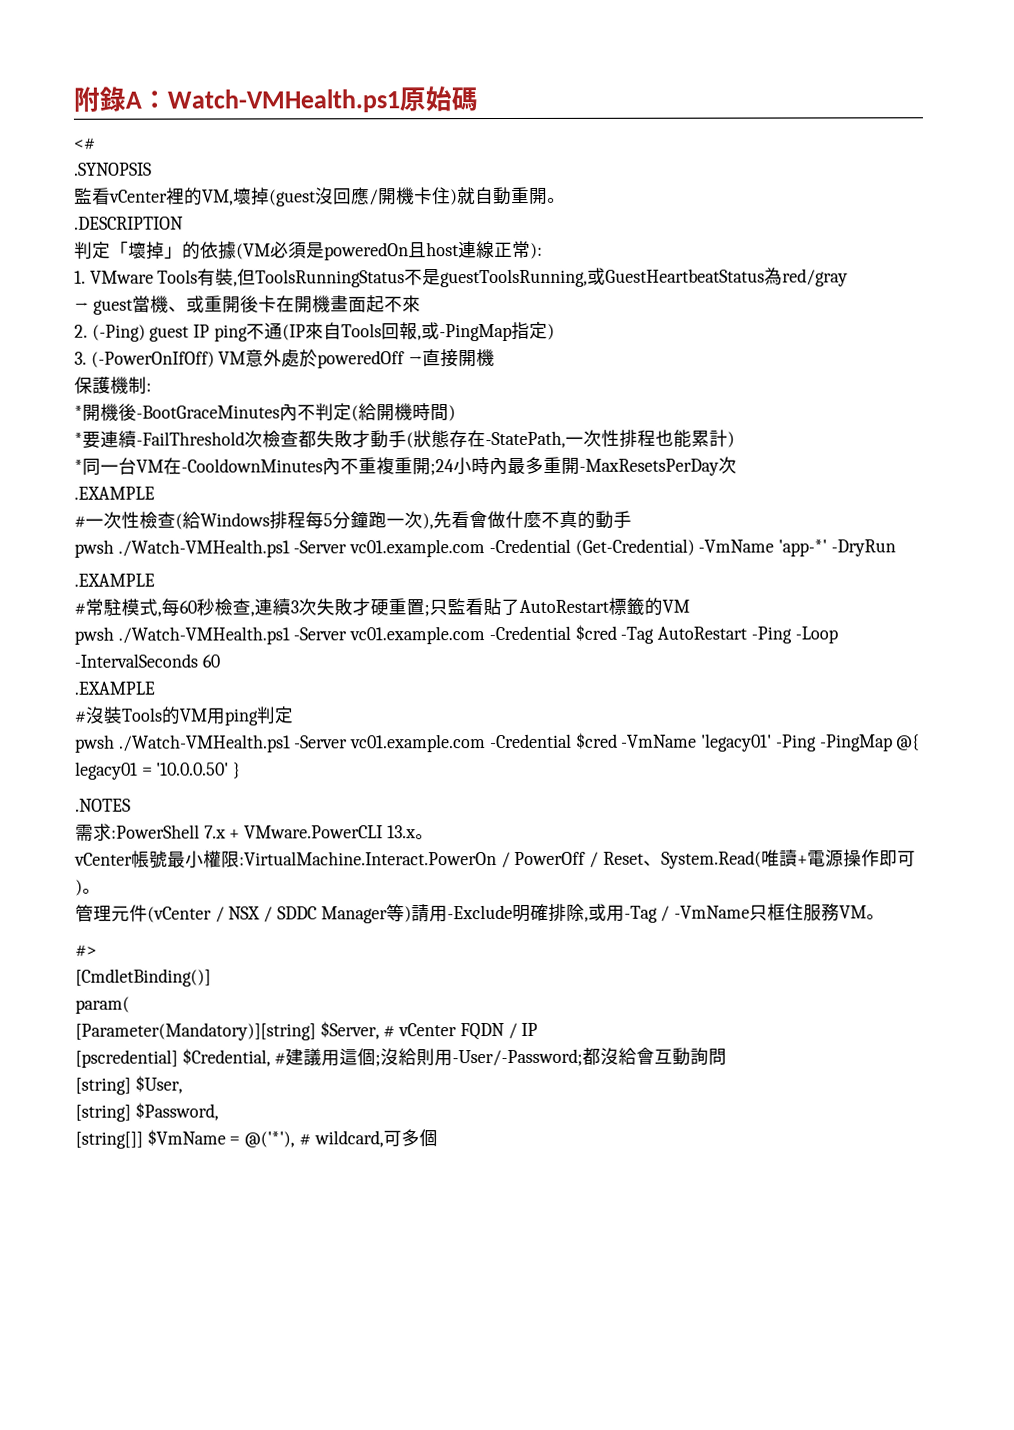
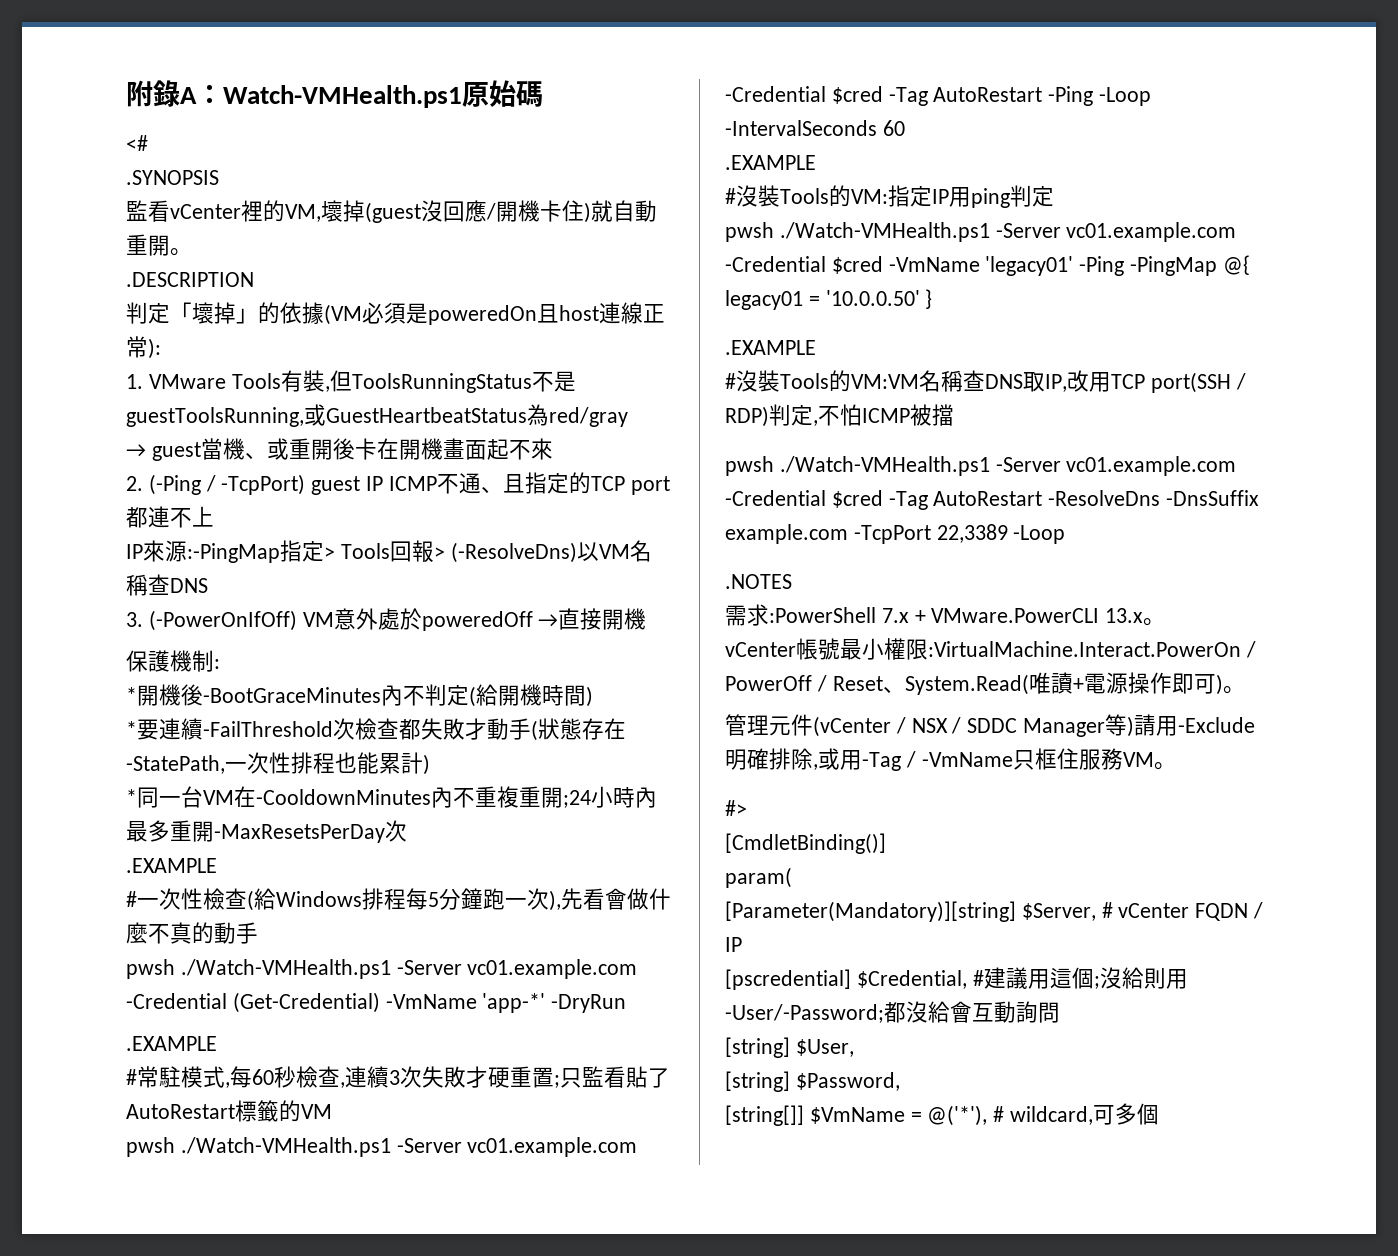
- 2. (-Ping) guest IP ping不通(IP來自Tools回報,或-PingMap指定)
+ 2. (-Ping / -TcpPort) guest IP ICMP不通、且指定的TCP port都連不上
+ IP來源:-PingMap指定> Tools回報> (-ResolveDns)以VM名稱查DNS
- #沒裝Tools的VM用ping判定
+ #沒裝Tools的VM:指定IP用ping判定
  pwsh ./Watch-VMHealth.ps1 -Server vc01.example.com -Credential $cred -VmName 'legacy01' -Ping -PingMap @{ legacy01 = '10.0.0.50' }
+ .EXAMPLE
+ #沒裝Tools的VM:VM名稱查DNS取IP,改用TCP port(SSH / RDP)判定,不怕ICMP被擋
+ pwsh ./Watch-VMHealth.ps1 -Server vc01.example.com -Credential $cred -Tag AutoRestart -ResolveDns -DnsSuffix example.com -TcpPort 22,3389 -Loop

